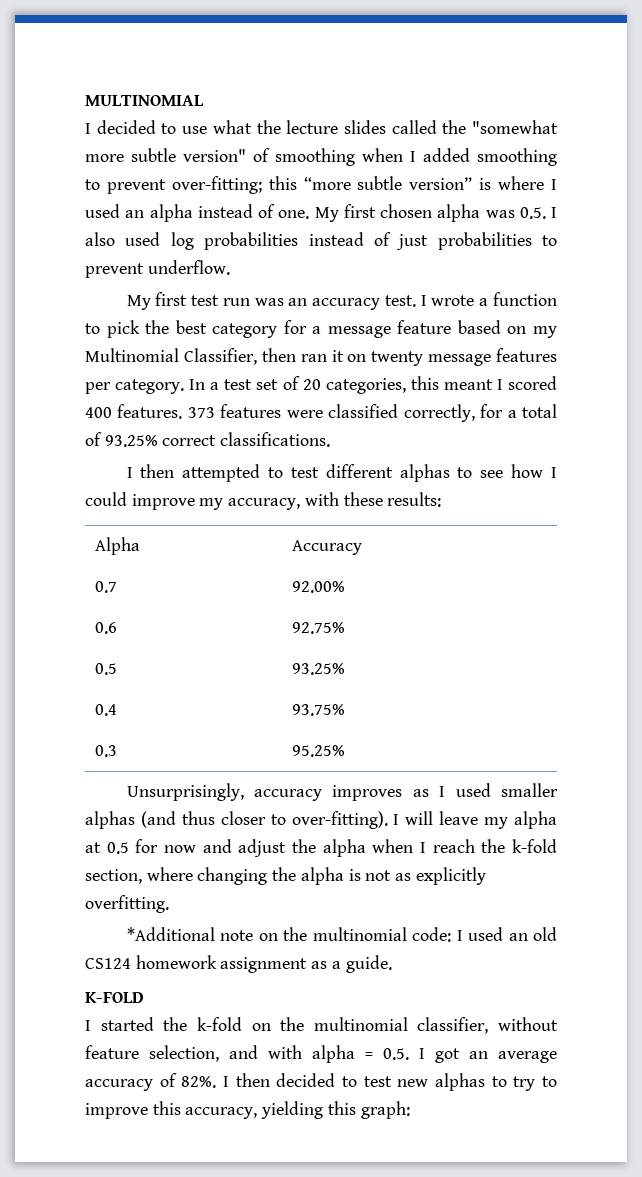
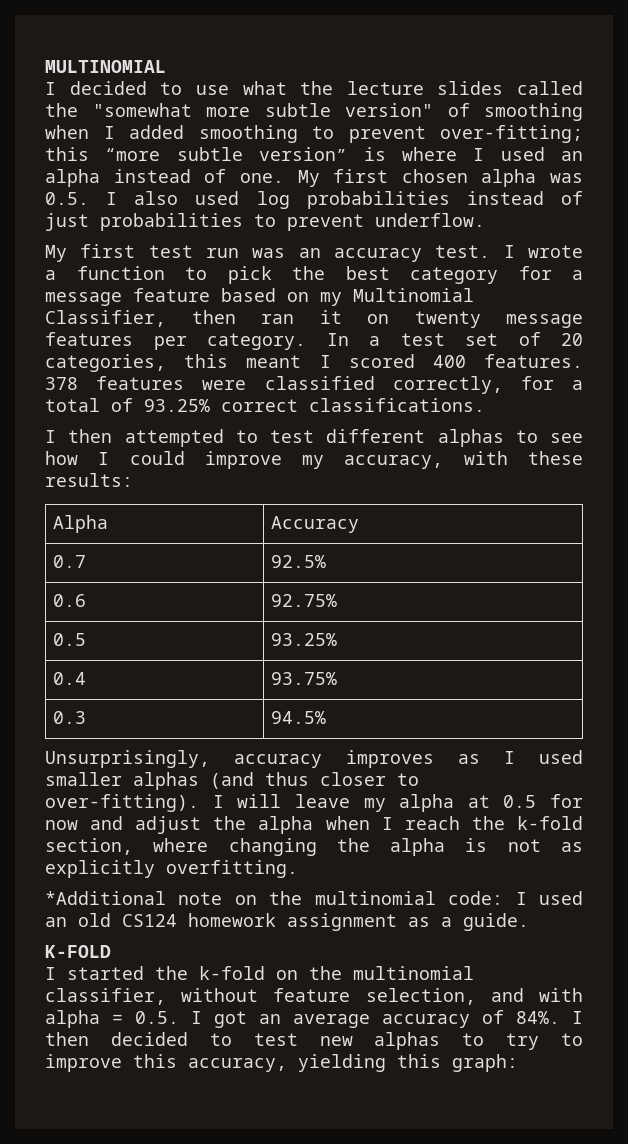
- 373 features were classified correctly, for a total of 93.25% correct classifications.
+ 378 features were classified correctly, for a total of 93.25% correct classifications.
- 0.7 | 92.00%
+ 0.7 | 92.5%
- 0.3 | 95.25%
+ 0.3 | 94.5%
- I started the k-fold on the multinomial classifier, without feature selection, and with alpha = 0.5. I got an average accuracy of 82%.
+ I started the k-fold on the multinomial classifier, without feature selection, and with alpha = 0.5. I got an average accuracy of 84%.

